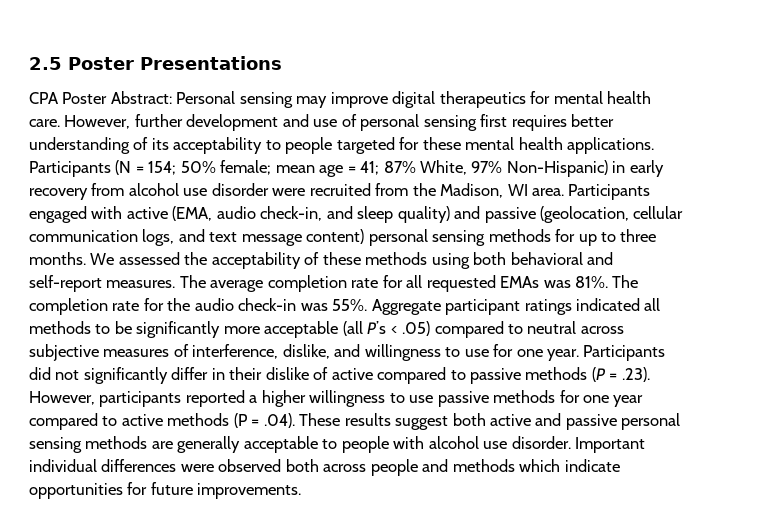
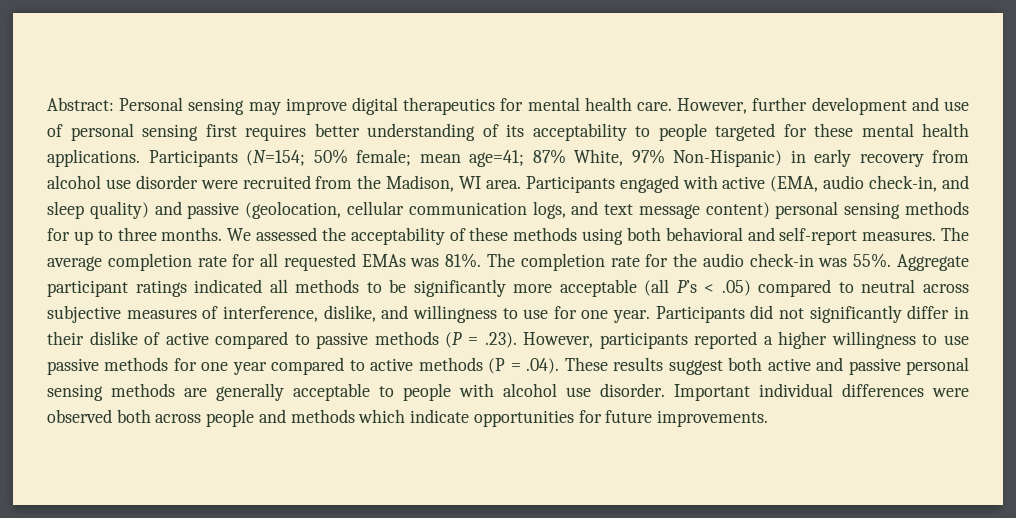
- 2.5 Poster Presentations
- CPA Poster Abstract: Personal sensing may improve digital therapeutics for mental health care.
+ Abstract: Personal sensing may improve digital therapeutics for mental health care.
- Participants (N = 154; 50% female; mean age = 41; 87% White, 97% Non-Hispanic) in early recovery from alcohol use disorder were recruited from the Madison, WI area.
+ Participants (N=154; 50% female; mean age=41; 87% White, 97% Non-Hispanic) in early recovery from alcohol use disorder were recruited from the Madison, WI area.

